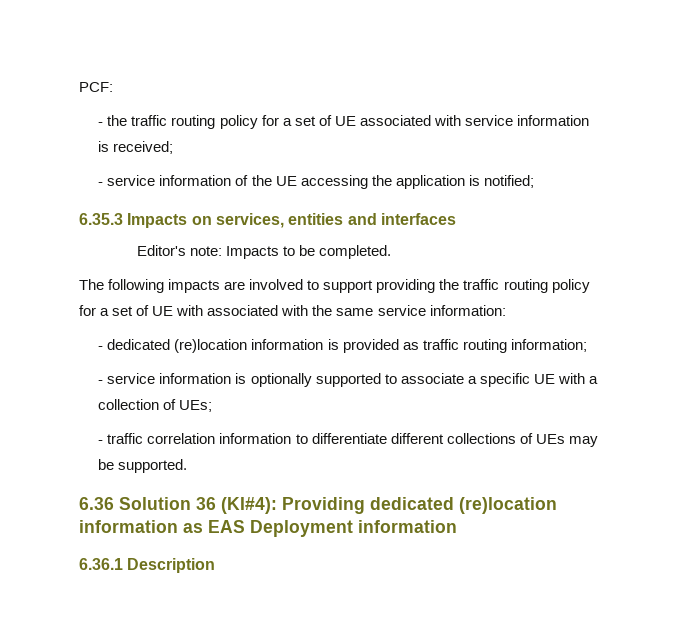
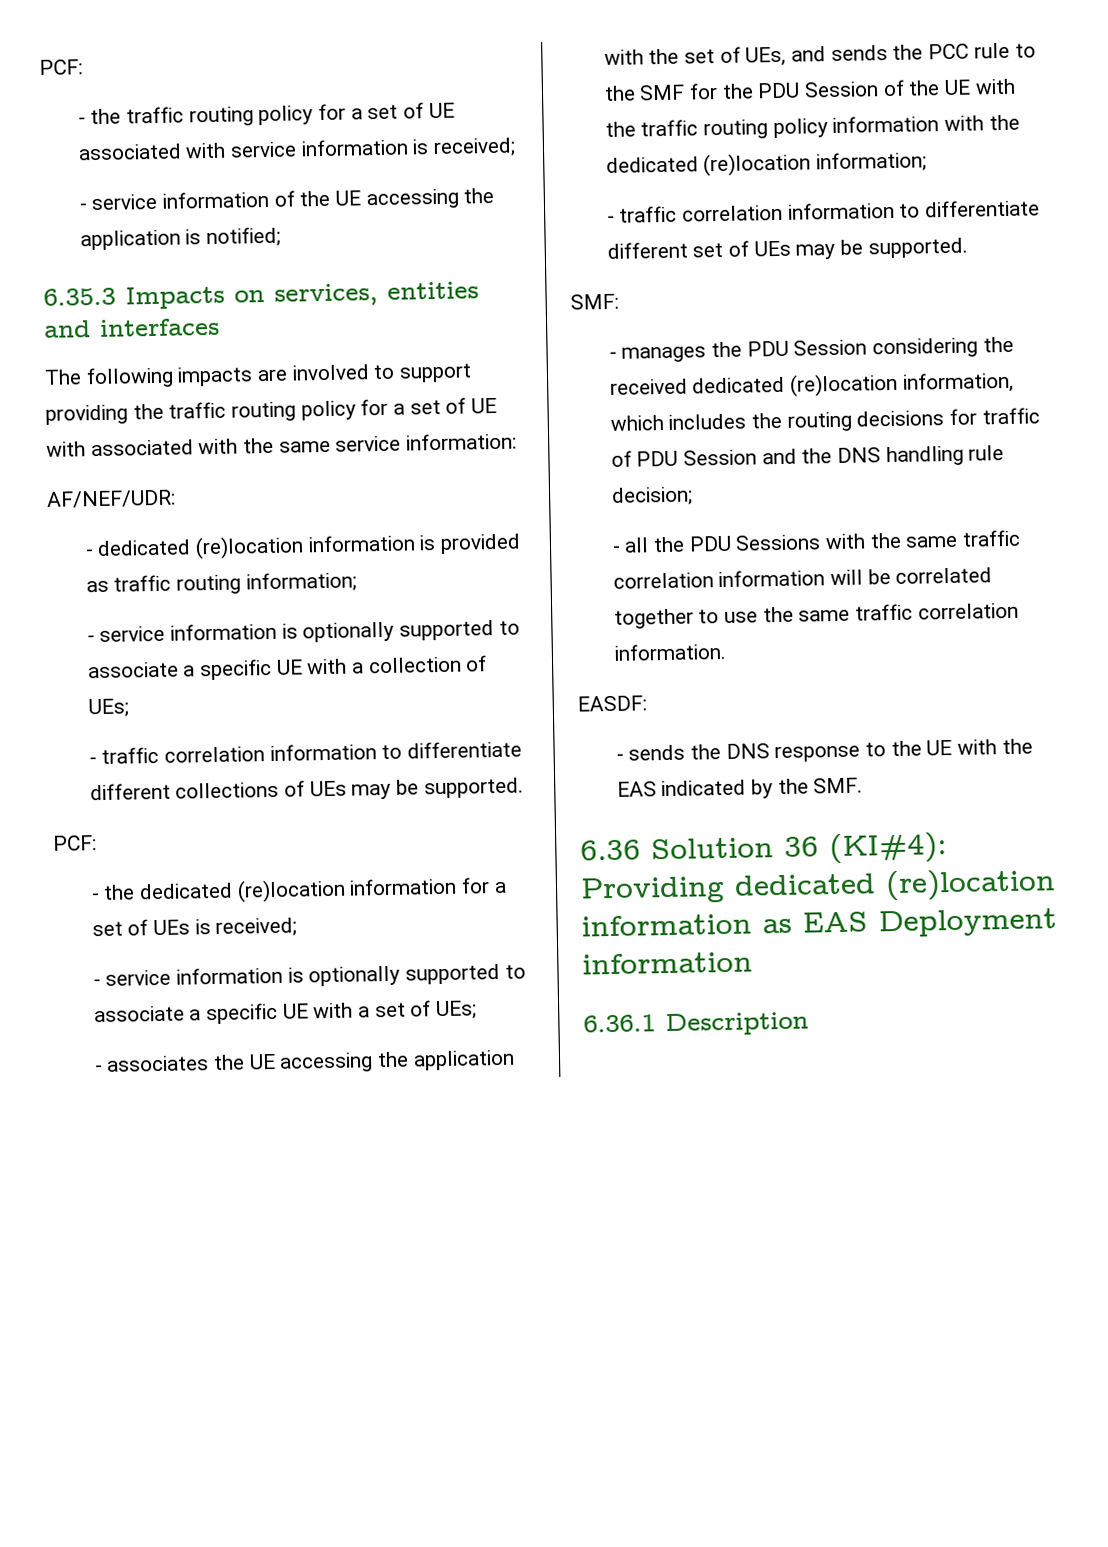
- Editor's note: Impacts to be completed.
+ AF/NEF/UDR:
  - traffic correlation information to differentiate different collections of UEs may be supported.
+ PCF:
+ - the dedicated (re)location information for a set of UEs is received;
+ - service information is optionally supported to associate a specific UE with a set of UEs;
+ - associates the UE accessing the application with the set of UEs, and sends the PCC rule to the SMF for the PDU Session of the UE with the traffic routing policy information with the dedicated (re)location information;
+ - traffic correlation information to differentiate different set of UEs may be supported.
+ SMF:
+ - manages the PDU Session considering the received dedicated (re)location information, which includes the routing decisions for traffic of PDU Session and the DNS handling rule decision;
+ - all the PDU Sessions with the same traffic correlation information will be correlated together to use the same traffic correlation information.
+ EASDF:
+ - sends the DNS response to the UE with the EAS indicated by the SMF.

